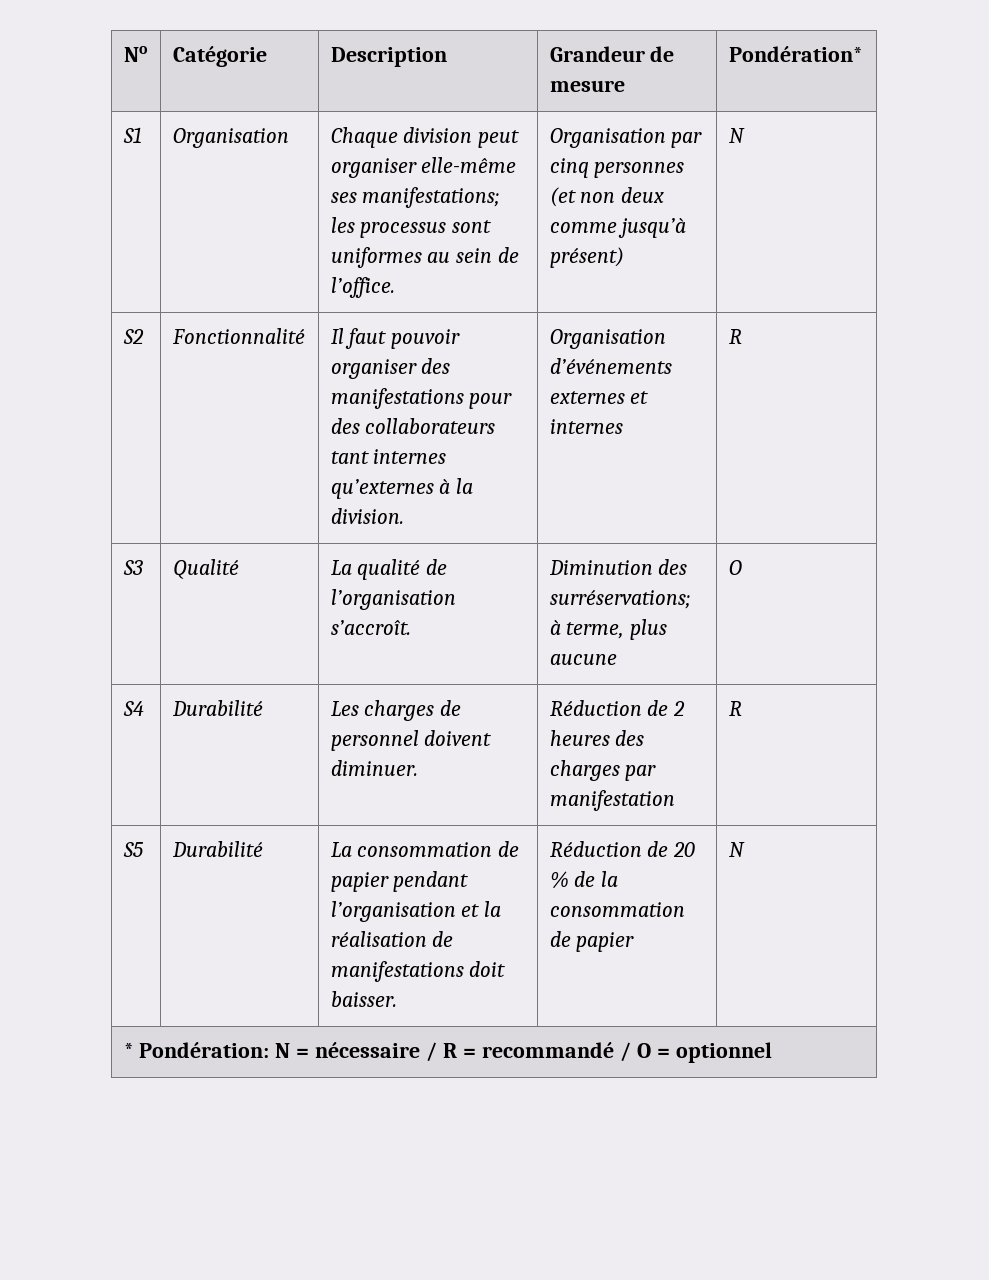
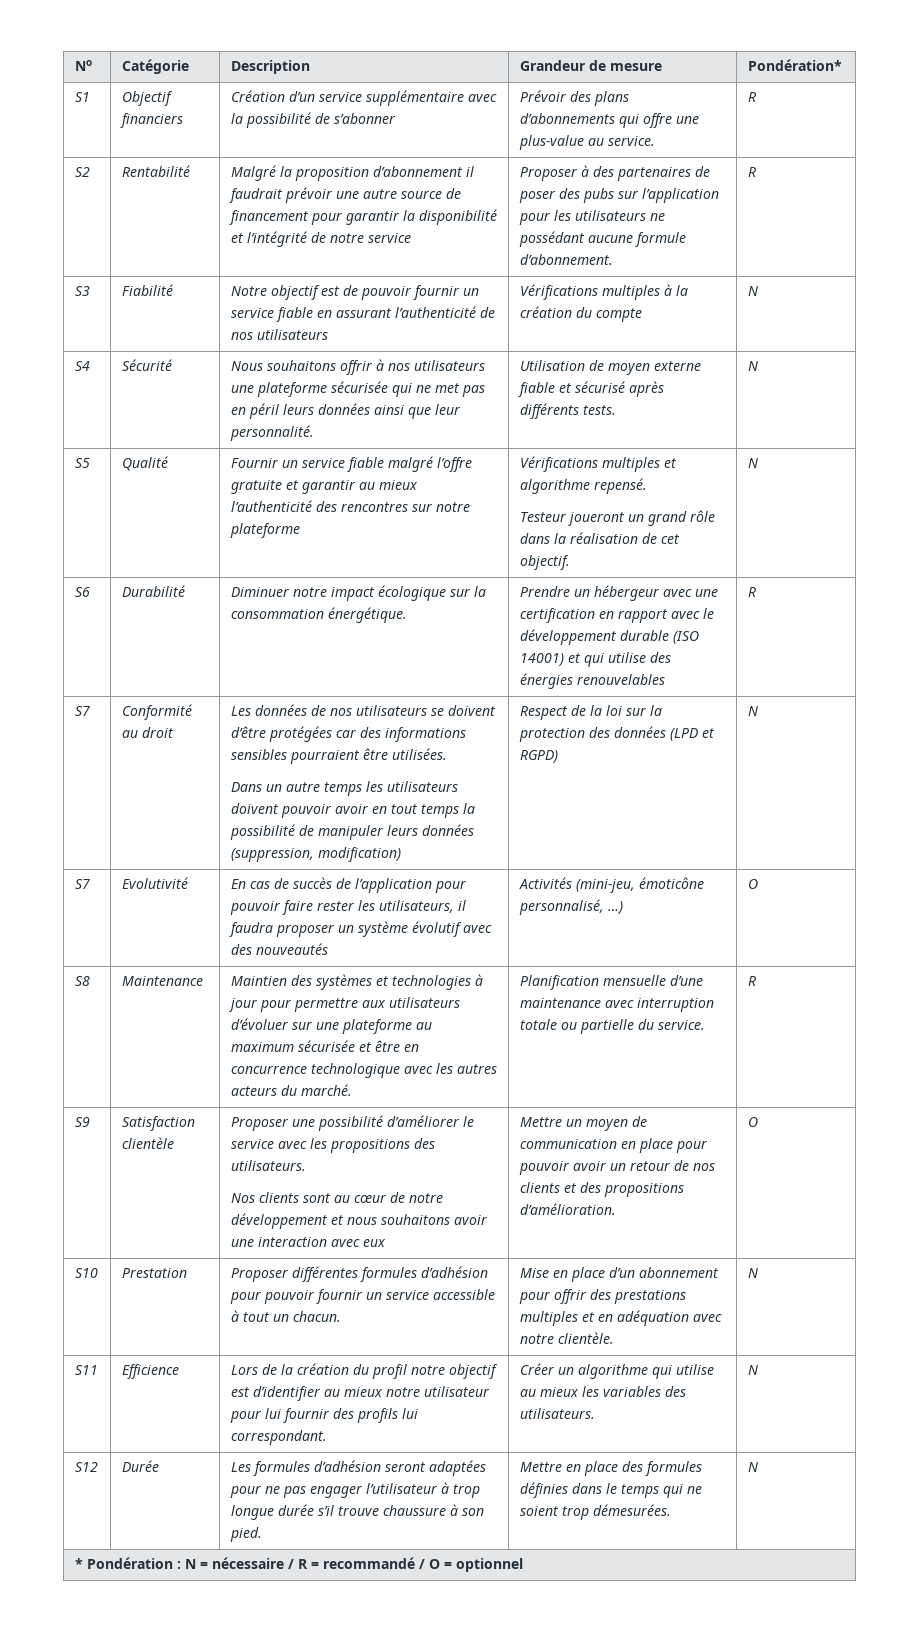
- S1 | Organisation | Chaque division peut organiser elle-même ses manifestations; les processus sont uniformes au sein de l’office. | Organisation par cinq personnes (et non deux comme jusqu’à présent) | N
- S2 | Fonctionnalité | Il faut pouvoir organiser des manifestations pour des collaborateurs tant internes qu’externes à la division. | Organisation d’événements externes et internes | R
- S3 | Qualité | La qualité de l’organisation s’accroît. | Diminution des surréservations; à terme, plus aucune | O
- S4 | Durabilité | Les charges de personnel doivent diminuer. | Réduction de 2 heures des charges par manifestation | R
- S5 | Durabilité | La consommation de papier pendant l’organisation et la réalisation de manifestations doit baisser. | Réduction de 20 % de la consommation de papier | N
+ S1 | Objectif financiers | Création d’un service supplémentaire avec la possibilité de s’abonner | Prévoir des plans d’abonnements qui offre une plus-value au service. | R
+ S2 | Rentabilité | Malgré la proposition d’abonnement il faudrait prévoir une autre source de financement pour garantir la disponibilité et l’intégrité de notre service | Proposer à des partenaires de poser des pubs sur l’application pour les utilisateurs ne possédant aucune formule d’abonnement. | R
+ S3 | Fiabilité | Notre objectif est de pouvoir fournir un service fiable en assurant l’authenticité de nos utilisateurs | Vérifications multiples à la création du compte | N
+ S4 | Sécurité | Nous souhaitons offrir à nos utilisateurs une plateforme sécurisée qui ne met pas en péril leurs données ainsi que leur personnalité. | Utilisation de moyen externe fiable et sécurisé après différents tests. | N
+ S5 | Qualité | Fournir un service fiable malgré l’offre gratuite et garantir au mieux l’authenticité des rencontres sur notre plateforme | Vérifications multiples et algorithme repensé.
+ Testeur joueront un grand rôle dans la réalisation de cet objectif. | N
+ S6 | Durabilité | Diminuer notre impact écologique sur la consommation énergétique. | Prendre un hébergeur avec une certification en rapport avec le développement durable (ISO 14001) et qui utilise des énergies renouvelables | R
+ S7 | Conformité au droit | Les données de nos utilisateurs se doivent d’être protégées car des informations sensibles pourraient être utilisées.
+ Dans un autre temps les utilisateurs doivent pouvoir avoir en tout temps la possibilité de manipuler leurs données (suppression, modification) | Respect de la loi sur la protection des données (LPD et RGPD) | N
+ S7 | Evolutivité | En cas de succès de l’application pour pouvoir faire rester les utilisateurs, il faudra proposer un système évolutif avec des nouveautés | Activités (mini-jeu, émoticône personnalisé, …) | O
+ S8 | Maintenance | Maintien des systèmes et technologies à jour pour permettre aux utilisateurs d’évoluer sur une plateforme au maximum sécurisée et être en concurrence technologique avec les autres acteurs du marché. | Planification mensuelle d’une maintenance avec interruption totale ou partielle du service. | R
+ S9 | Satisfaction clientèle | Proposer une possibilité d’améliorer le service avec les propositions des utilisateurs.
+ Nos clients sont au cœur de notre développement et nous souhaitons avoir une interaction avec eux | Mettre un moyen de communication en place pour pouvoir avoir un retour de nos clients et des propositions d’amélioration. | O
+ S10 | Prestation | Proposer différentes formules d’adhésion pour pouvoir fournir un service accessible à tout un chacun. | Mise en place d’un abonnement pour offrir des prestations multiples et en adéquation avec notre clientèle. | N
+ S11 | Efficience | Lors de la création du profil notre objectif est d’identifier au mieux notre utilisateur pour lui fournir des profils lui correspondant. | Créer un algorithme qui utilise au mieux les variables des utilisateurs. | N
+ S12 | Durée | Les formules d’adhésion seront adaptées pour ne pas engager l’utilisateur à trop longue durée s’il trouve chaussure à son pied. | Mettre en place des formules définies dans le temps qui ne soient trop démesurées. | N
- * Pondération: N = nécessaire / R = recommandé / O = optionnel
+ * Pondération : N = nécessaire / R = recommandé / O = optionnel

